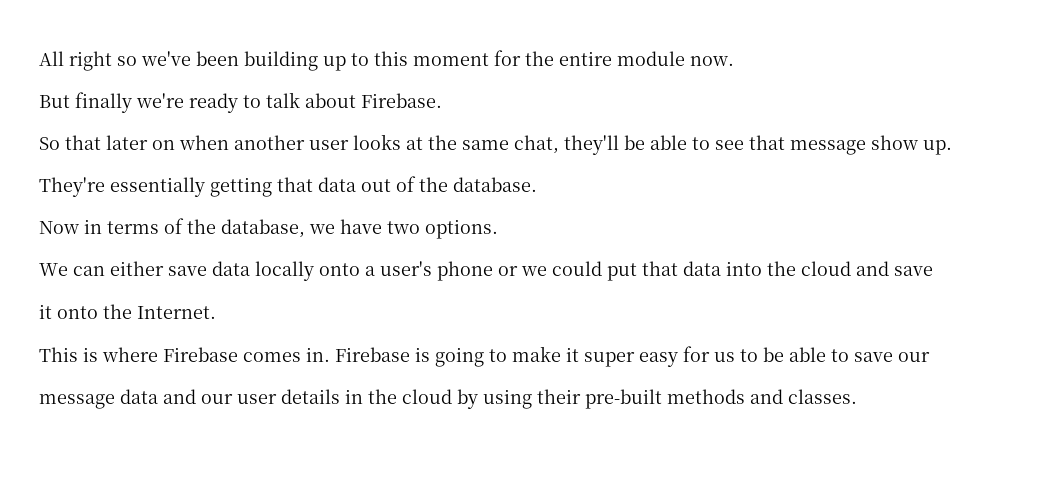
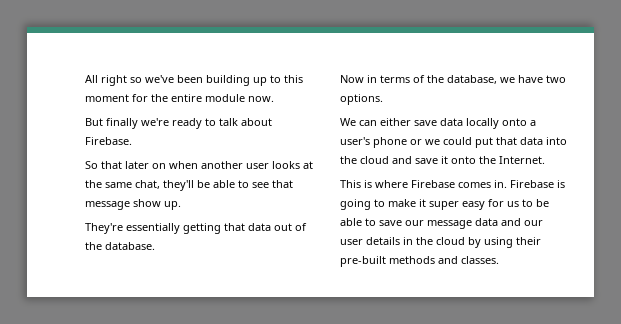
- We can either save data locally onto a user's phone or we could put that data into the cloud and save
- it onto the Internet.
+ We can either save data locally onto a user's phone or we could put that data into the cloud and save it onto the Internet.
- Firebase is going to make it super easy for us to be able to save our
- message data and our user details in the cloud by using their pre-built methods and classes.
+ Firebase is going to make it super easy for us to be able to save our message data and our user details in the cloud by using their pre-built methods and classes.

